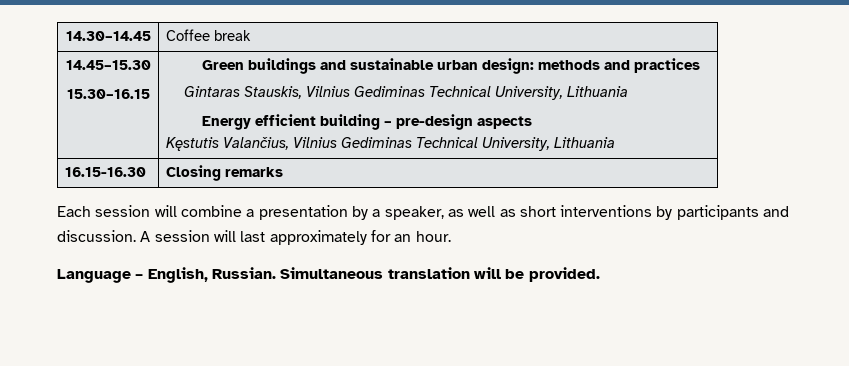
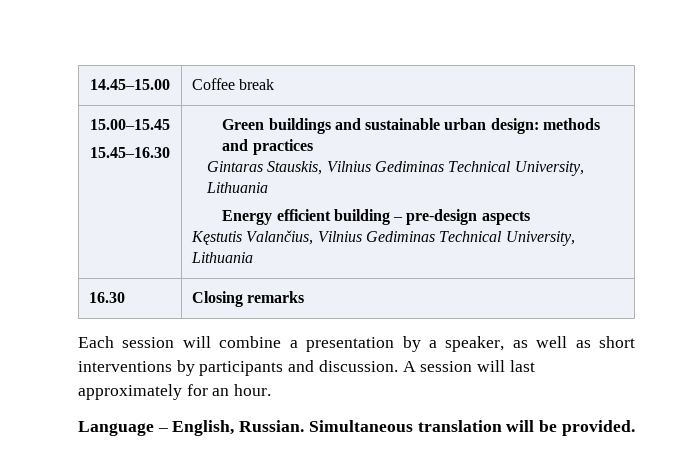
- 14.30–14.45 | Coffee break
+ 14.45–15.00 | Coffee break
- 14.45–15.30
- 15.30–16.15 | Green buildings and sustainable urban design: methods and practices
+ 15.00–15.45
+ 15.45–16.30 | Green buildings and sustainable urban design: methods and practices
- 16.15-16.30 | Closing remarks
+ 16.30 | Closing remarks

